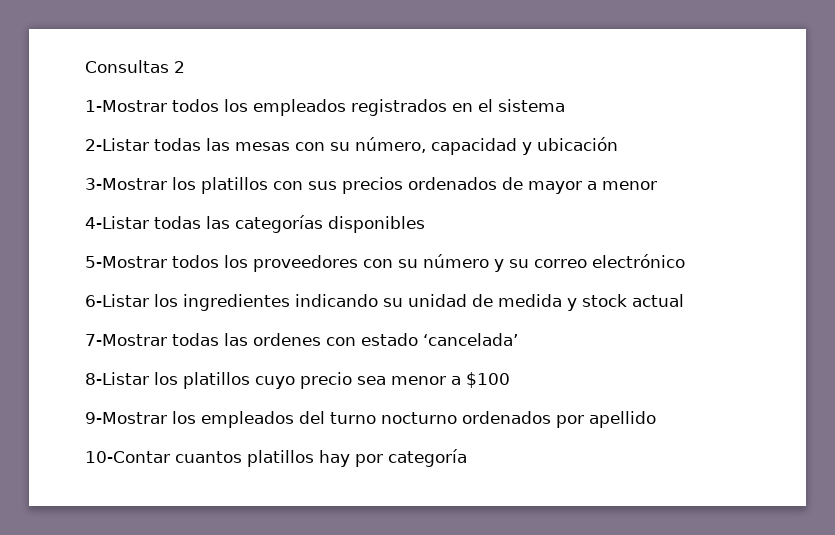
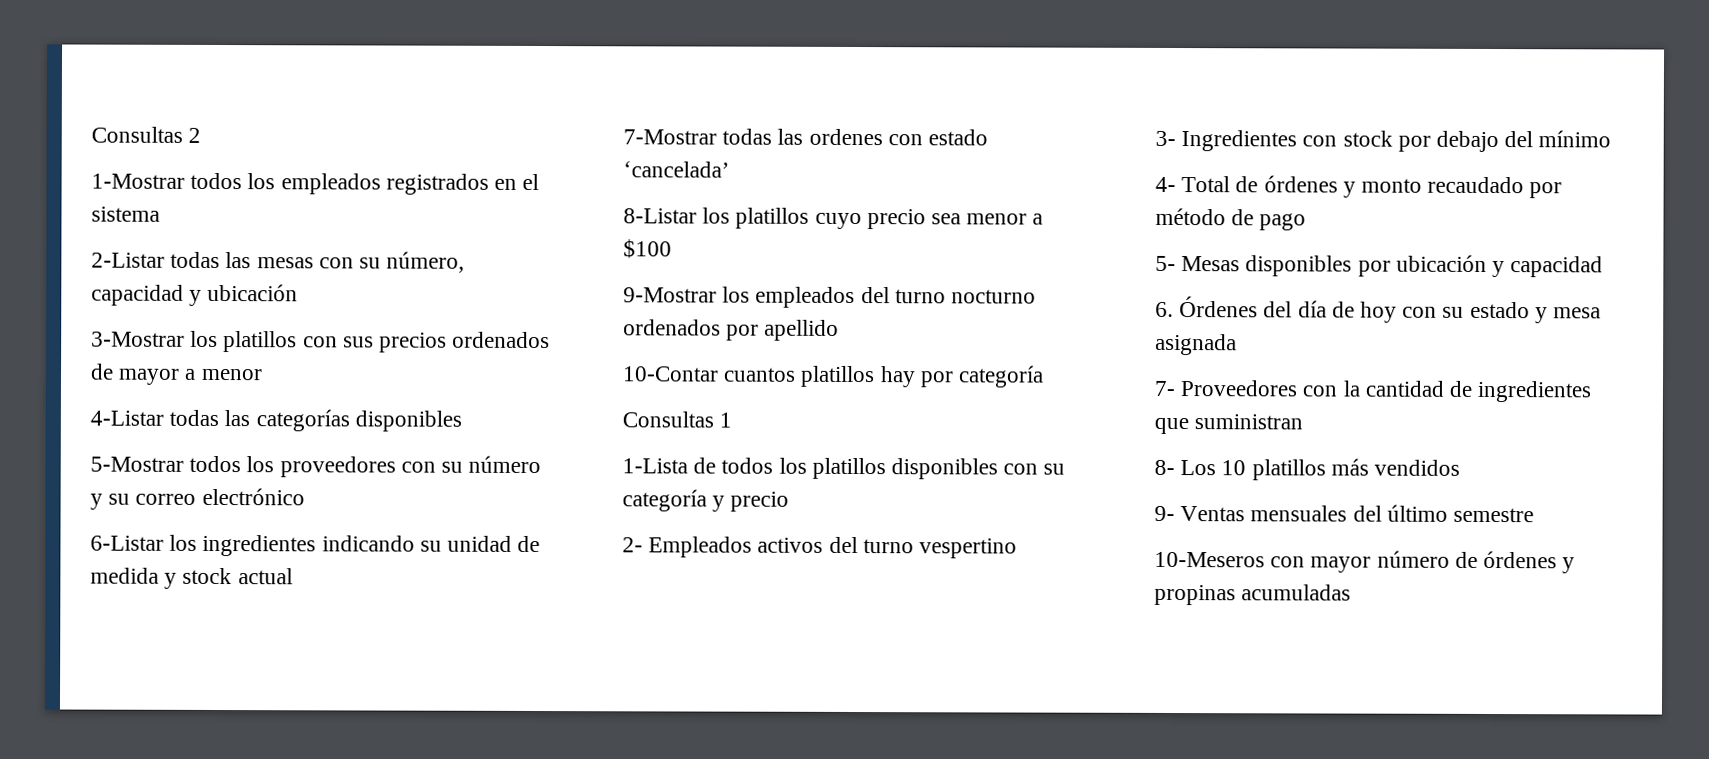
+ Consultas 1
+ 1-Lista de todos los platillos disponibles con su categoría y precio
+ 2- Empleados activos del turno vespertino
+ 3- Ingredientes con stock por debajo del mínimo
+ 4- Total de órdenes y monto recaudado por método de pago
+ 5- Mesas disponibles por ubicación y capacidad
+ 6. Órdenes del día de hoy con su estado y mesa asignada
+ 7- Proveedores con la cantidad de ingredientes que suministran
+ 8- Los 10 platillos más vendidos
+ 9- Ventas mensuales del último semestre
+ 10-Meseros con mayor número de órdenes y propinas acumuladas

